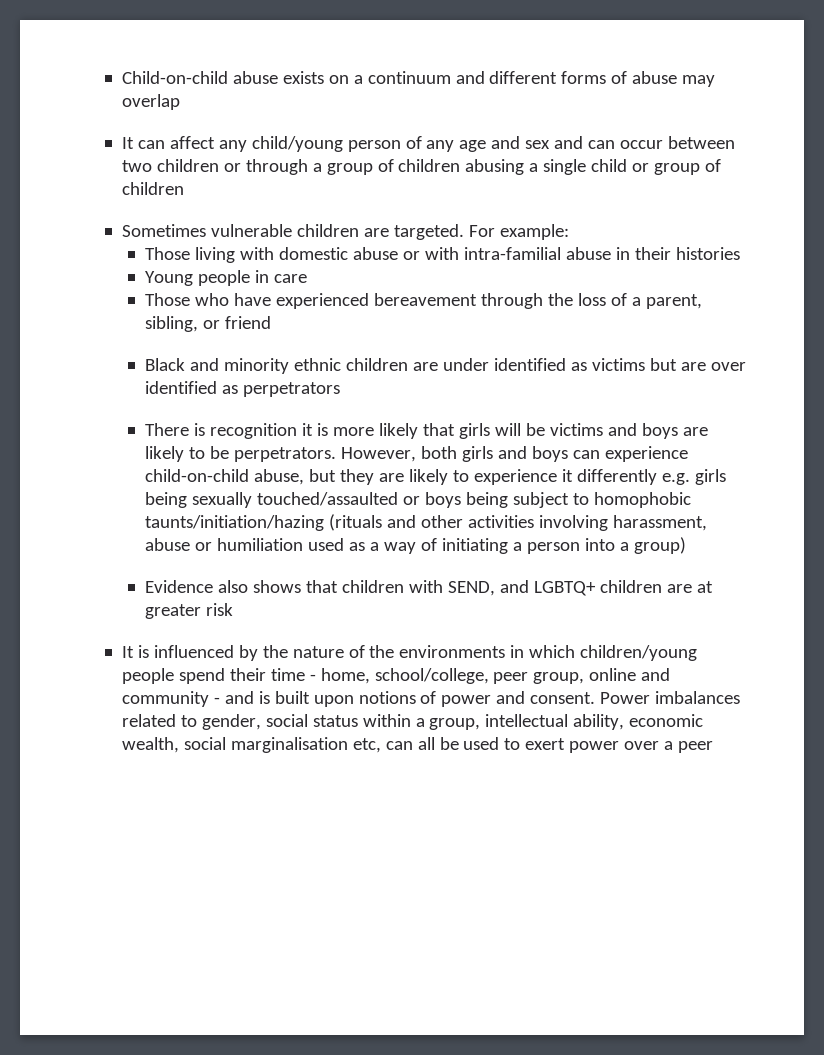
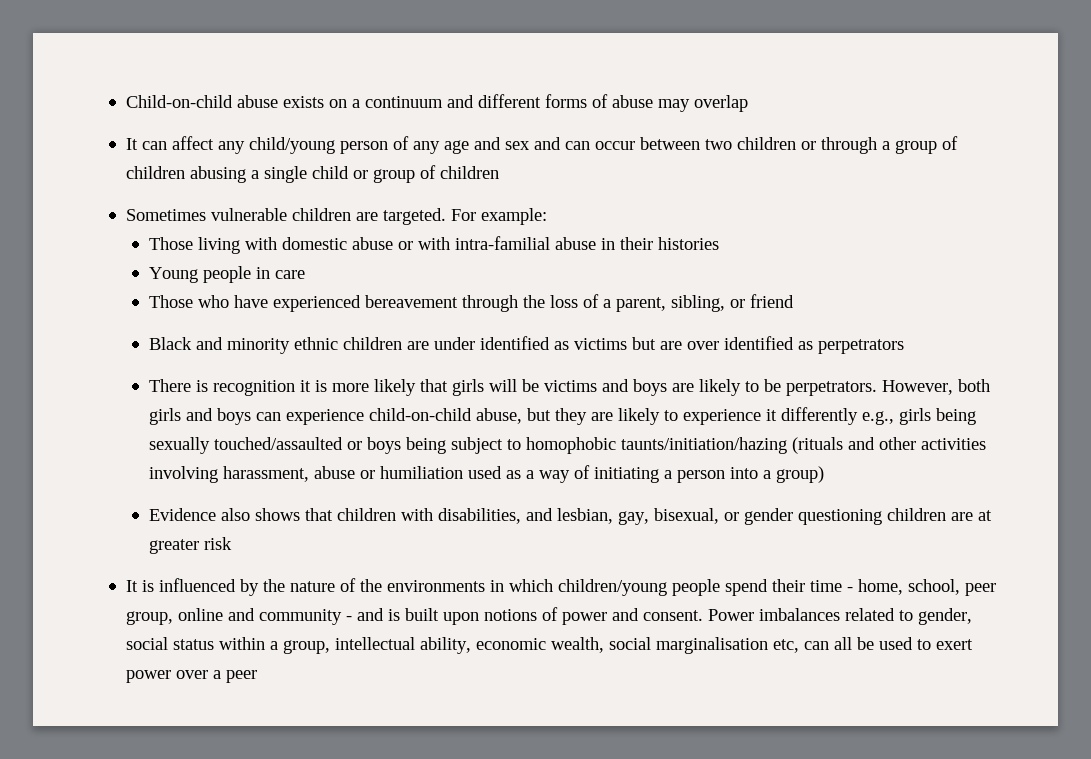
- However, both girls and boys can experience child-on-child abuse, but they are likely to experience it differently e.g. girls being sexually touched/assaulted or boys being subject to homophobic taunts/initiation/hazing (rituals and other activities involving harassment, abuse or humiliation used as a way of initiating a person into a group)
+ However, both girls and boys can experience child-on-child abuse, but they are likely to experience it differently e.g., girls being sexually touched/assaulted or boys being subject to homophobic taunts/initiation/hazing (rituals and other activities involving harassment, abuse or humiliation used as a way of initiating a person into a group)
- Evidence also shows that children with SEND, and LGBTQ+ children are at greater risk
+ Evidence also shows that children with disabilities, and lesbian, gay, bisexual, or gender questioning children are at greater risk
- It is influenced by the nature of the environments in which children/young people spend their time - home, school/college, peer group, online and community - and is built upon notions of power and consent.
+ It is influenced by the nature of the environments in which children/young people spend their time - home, school, peer group, online and community - and is built upon notions of power and consent.

